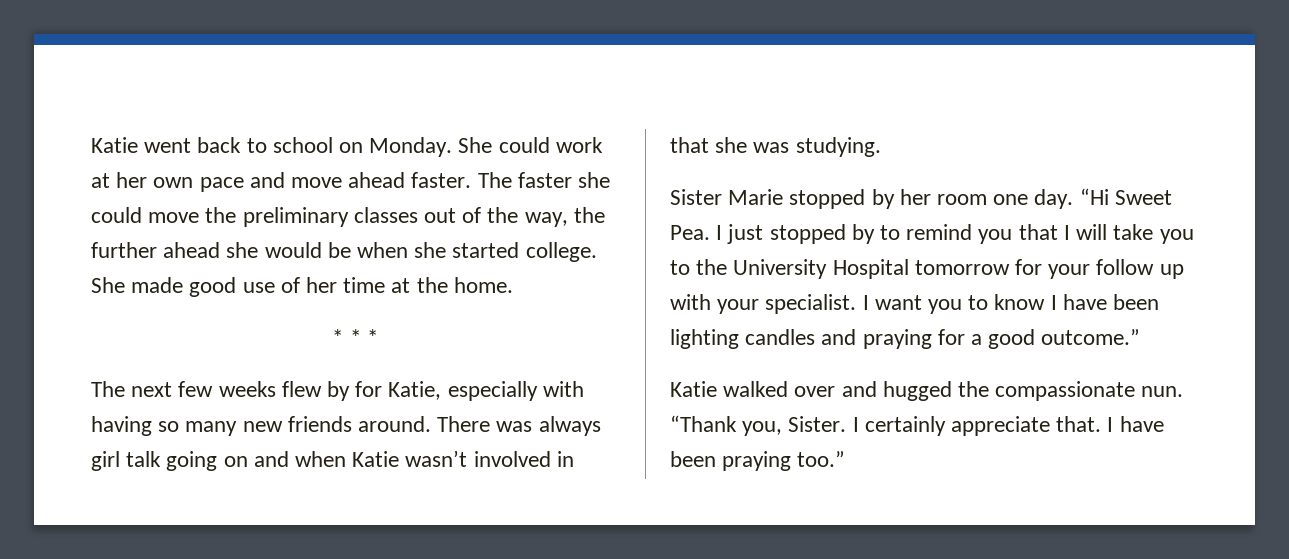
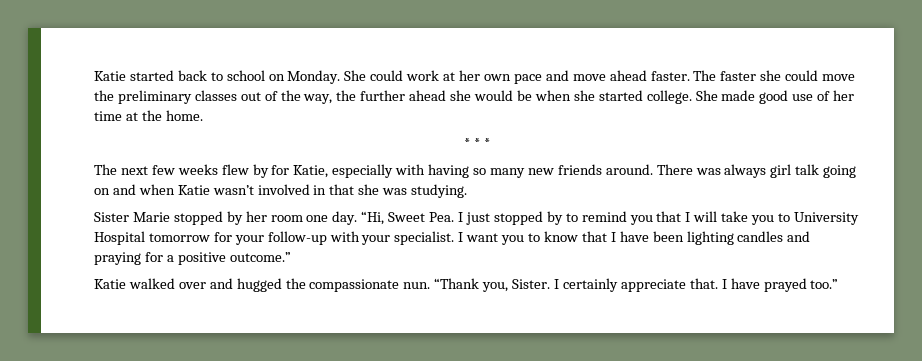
- Katie went back to school on Monday.
+ Katie started back to school on Monday.
- “Hi Sweet Pea. I just stopped by to remind you that I will take you to the University Hospital tomorrow for your follow up with your specialist.
+ “Hi, Sweet Pea. I just stopped by to remind you that I will take you to University Hospital tomorrow for your follow-up with your specialist.
- I want you to know I have been lighting candles and praying for a good outcome.”
+ I want you to know that I have been lighting candles and praying for a positive outcome.”
- I have been praying too.”
+ I have prayed too.”

